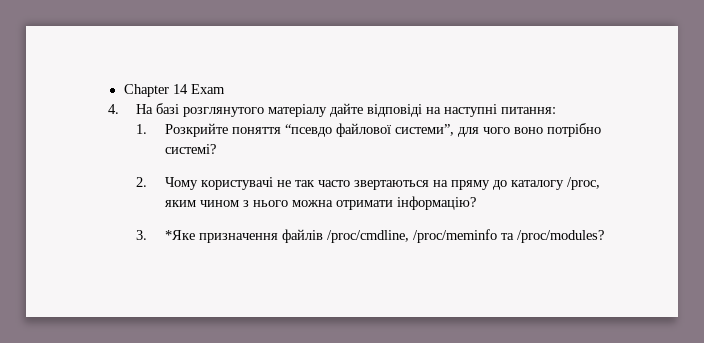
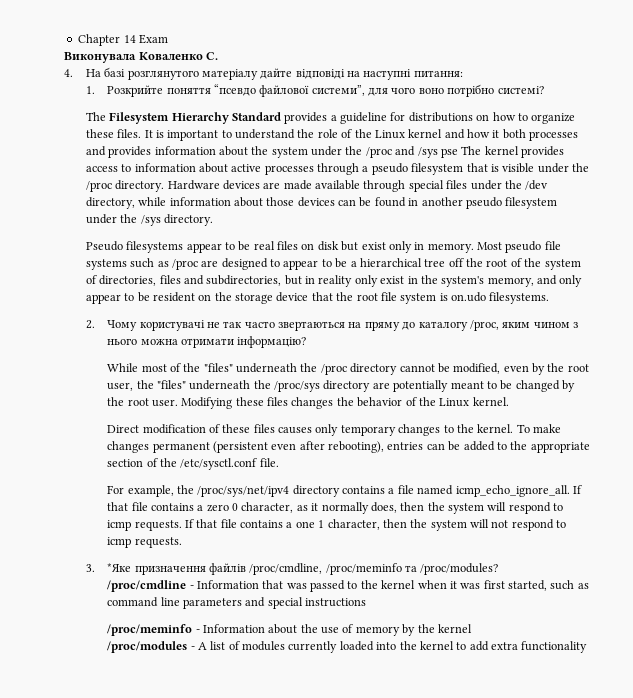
+ Виконувала Коваленко С.
+ The Filesystem Hierarchy Standard provides a guideline for distributions on how to organize these files. It is important to understand the role of the Linux kernel and how it both processes and provides information about the system under the /proc and /sys pse The kernel provides access to information about active processes through a pseudo filesystem that is visible under the /proc directory. Hardware devices are made available through special files under the /dev directory, while information about those devices can be found in another pseudo filesystem under the /sys directory.
+ Pseudo filesystems appear to be real files on disk but exist only in memory. Most pseudo file systems such as /proc are designed to appear to be a hierarchical tree off the root of the system of directories, files and subdirectories, but in reality only exist in the system's memory, and only appear to be resident on the storage device that the root file system is on.udo filesystems.
+ While most of the "files" underneath the /proc directory cannot be modified, even by the root user, the "files" underneath the /proc/sys directory are potentially meant to be changed by the root user. Modifying these files changes the behavior of the Linux kernel.
+ Direct modification of these files causes only temporary changes to the kernel. To make changes permanent (persistent even after rebooting), entries can be added to the appropriate section of the /etc/sysctl.conf file.
+ For example, the /proc/sys/net/ipv4 directory contains a file named icmp_echo_ignore_all. If that file contains a zero 0 character, as it normally does, then the system will respond to icmp requests. If that file contains a one 1 character, then the system will not respond to icmp requests.
+ /proc/cmdline - Information that was passed to the kernel when it was first started, such as command line parameters and special instructions
+ /proc/meminfo - Information about the use of memory by the kernel
+ /proc/modules - A list of modules currently loaded into the kernel to add extra functionality

